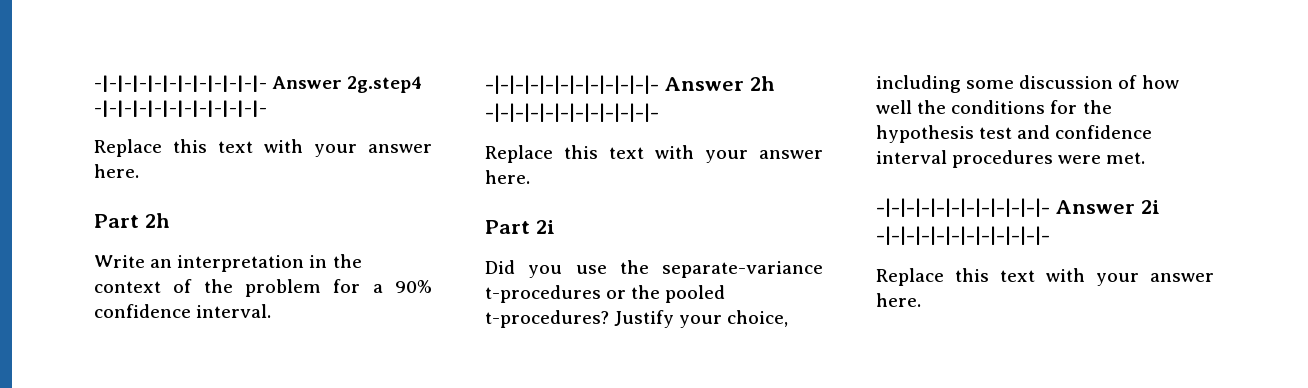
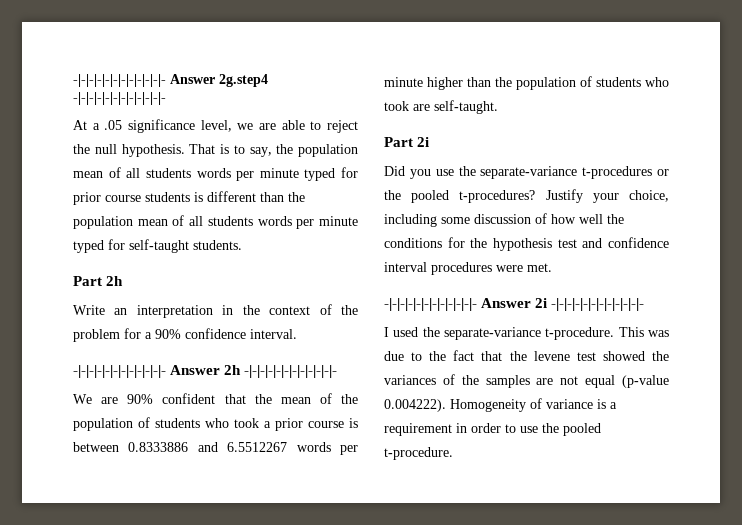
  -|-|-|-|-|-|-|-|-|-|-|- Answer 2g.step4 -|-|-|-|-|-|-|-|-|-|-|-
- Replace this text with your answer here.
+ At a .05 significance level, we are able to reject the null hypothesis. That is to say, the population mean of all students words per minute typed for prior course students is different than the population mean of all students words per minute typed for self-taught students.
  -|-|-|-|-|-|-|-|-|-|-|- Answer 2h -|-|-|-|-|-|-|-|-|-|-|-
- Replace this text with your answer here.
+ We are 90% confident that the mean of the population of students who took a prior course is between 0.8333886 and 6.5512267 words per minute higher than the population of students who took are self-taught.
  -|-|-|-|-|-|-|-|-|-|-|- Answer 2i -|-|-|-|-|-|-|-|-|-|-|-
- Replace this text with your answer here.
+ I used the separate-variance t-procedure. This was due to the fact that the levene test showed the variances of the samples are not equal (p-value 0.004222). Homogeneity of variance is a requirement in order to use the pooled t-procedure.

